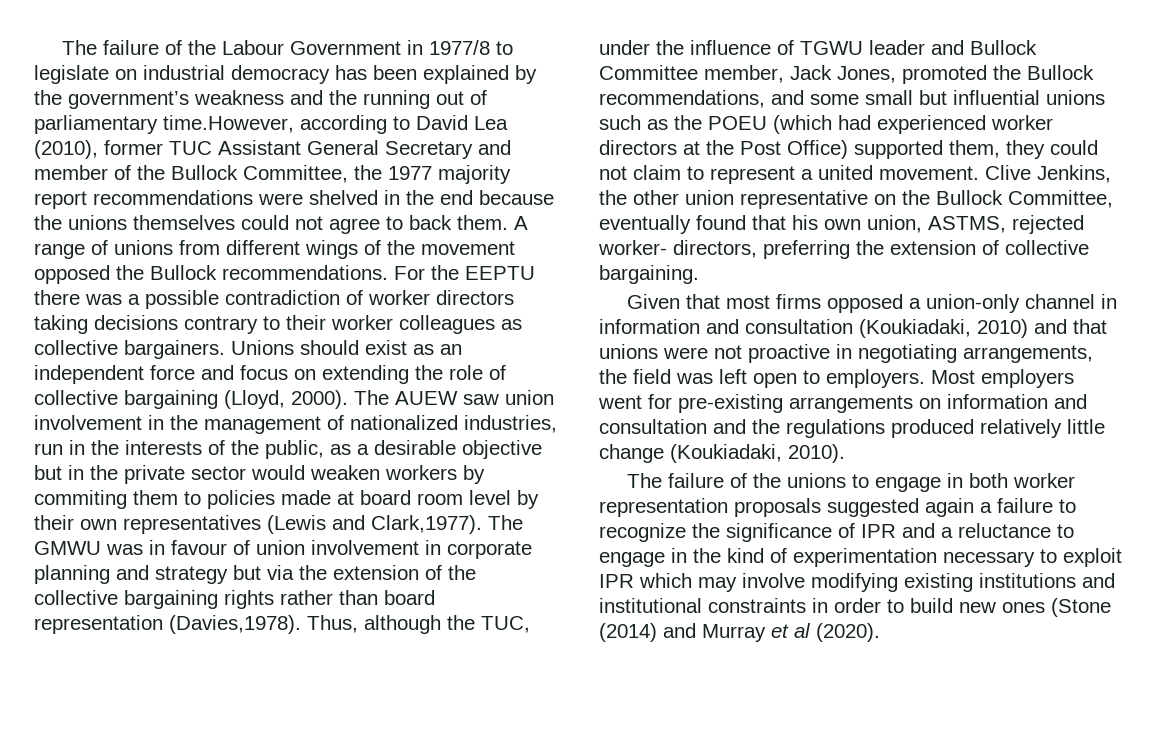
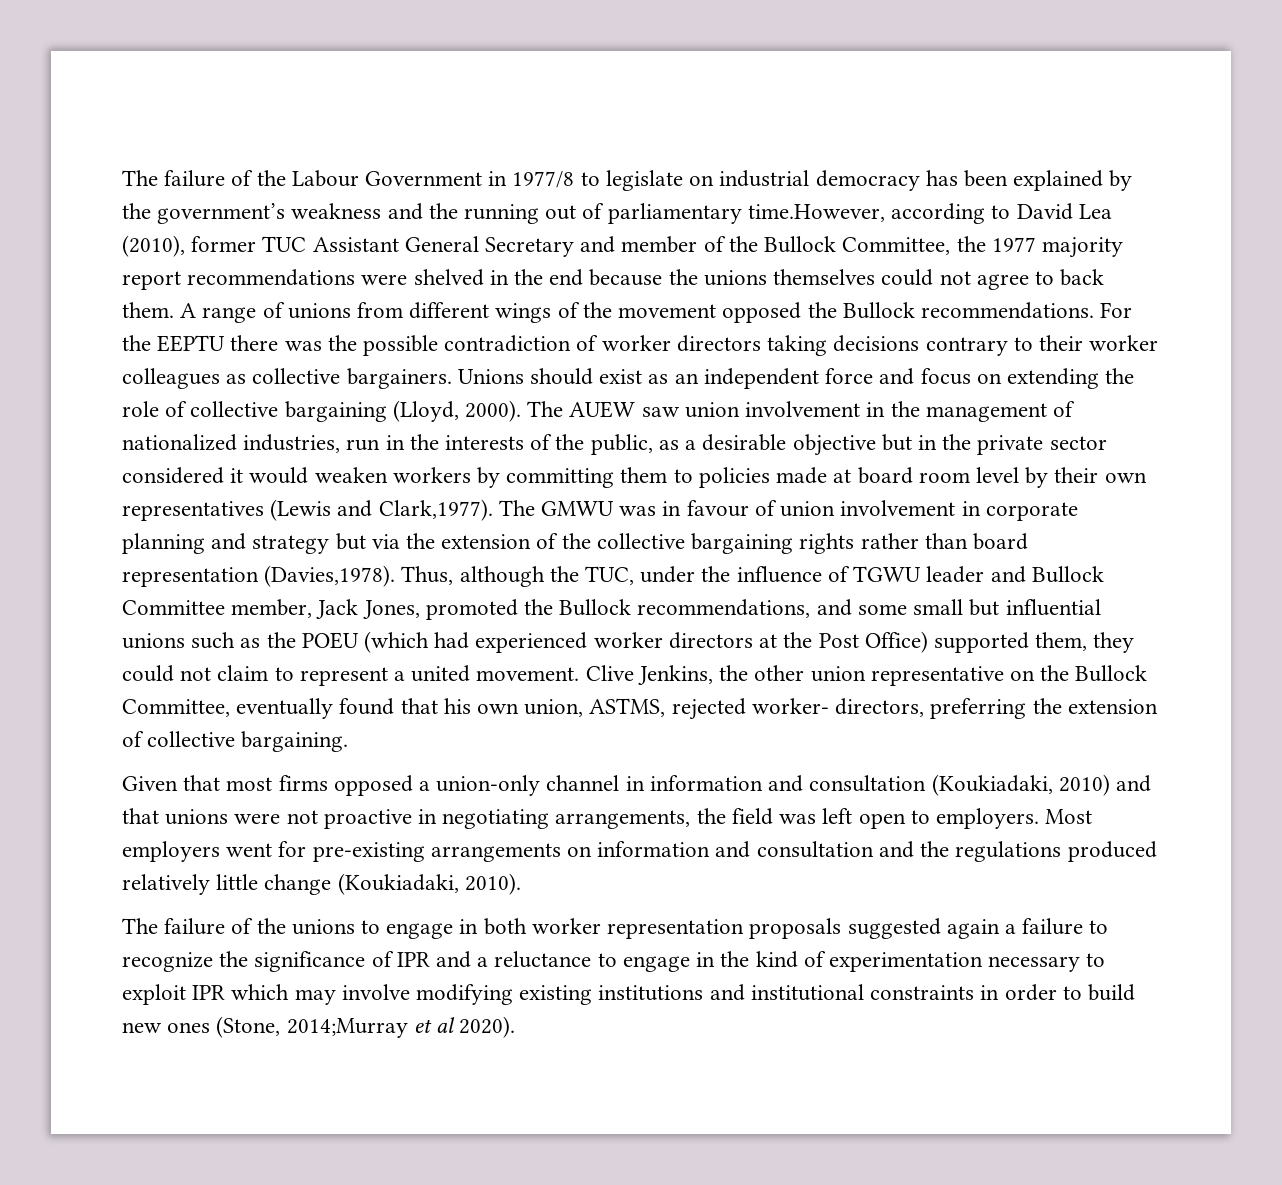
- For the EEPTU there was a possible contradiction of worker directors taking decisions contrary to their worker colleagues as collective bargainers.
+ For the EEPTU there was the possible contradiction of worker directors taking decisions contrary to their worker colleagues as collective bargainers.
- The AUEW saw union involvement in the management of nationalized industries, run in the interests of the public, as a desirable objective but in the private sector would weaken workers by commiting them to policies made at board room level by their own representatives (Lewis and Clark,1977).
+ The AUEW saw union involvement in the management of nationalized industries, run in the interests of the public, as a desirable objective but in the private sector considered it would weaken workers by committing them to policies made at board room level by their own representatives (Lewis and Clark,1977).
- The failure of the unions to engage in both worker representation proposals suggested again a failure to recognize the significance of IPR and a reluctance to engage in the kind of experimentation necessary to exploit IPR which may involve modifying existing institutions and institutional constraints in order to build new ones (Stone (2014) and Murray et al (2020).
+ The failure of the unions to engage in both worker representation proposals suggested again a failure to recognize the significance of IPR and a reluctance to engage in the kind of experimentation necessary to exploit IPR which may involve modifying existing institutions and institutional constraints in order to build new ones (Stone, 2014;Murray et al 2020).

